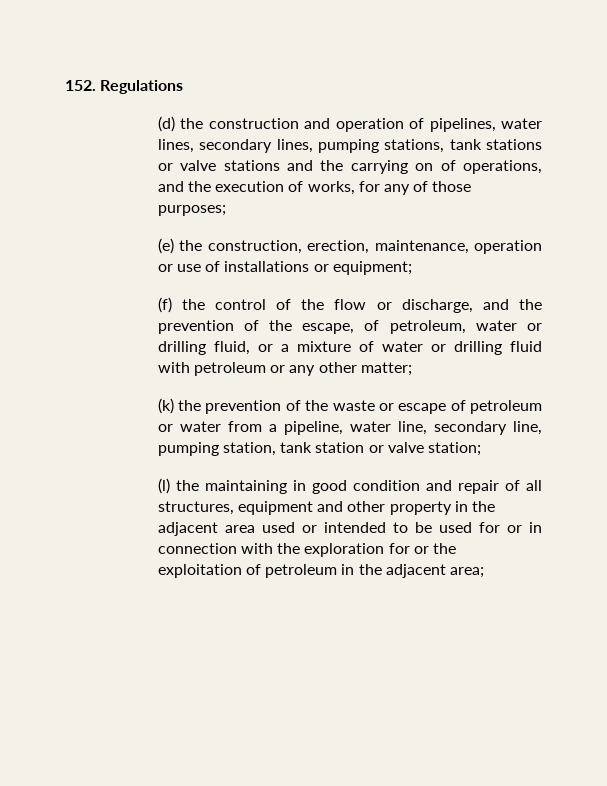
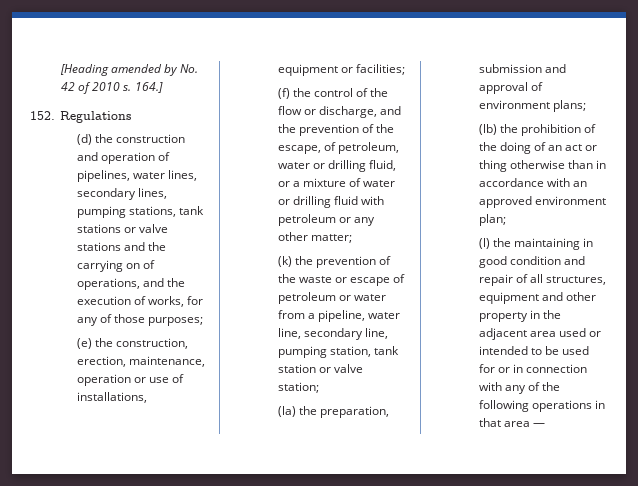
+ [Heading amended by No. 42 of 2010 s. 164.]
- (e) the construction, erection, maintenance, operation or use of installations or equipment;
+ (e) the construction, erection, maintenance, operation or use of installations, equipment or facilities;
+ (la) the preparation, submission and approval of environment plans;
+ (lb) the prohibition of the doing of an act or thing otherwise than in accordance with an approved environment plan;
- (l) the maintaining in good condition and repair of all structures, equipment and other property in the adjacent area used or intended to be used for or in connection with the exploration for or the exploitation of petroleum in the adjacent area;
+ (l) the maintaining in good condition and repair of all structures, equipment and other property in the adjacent area used or intended to be used for or in connection with any of the following operations in that area —

